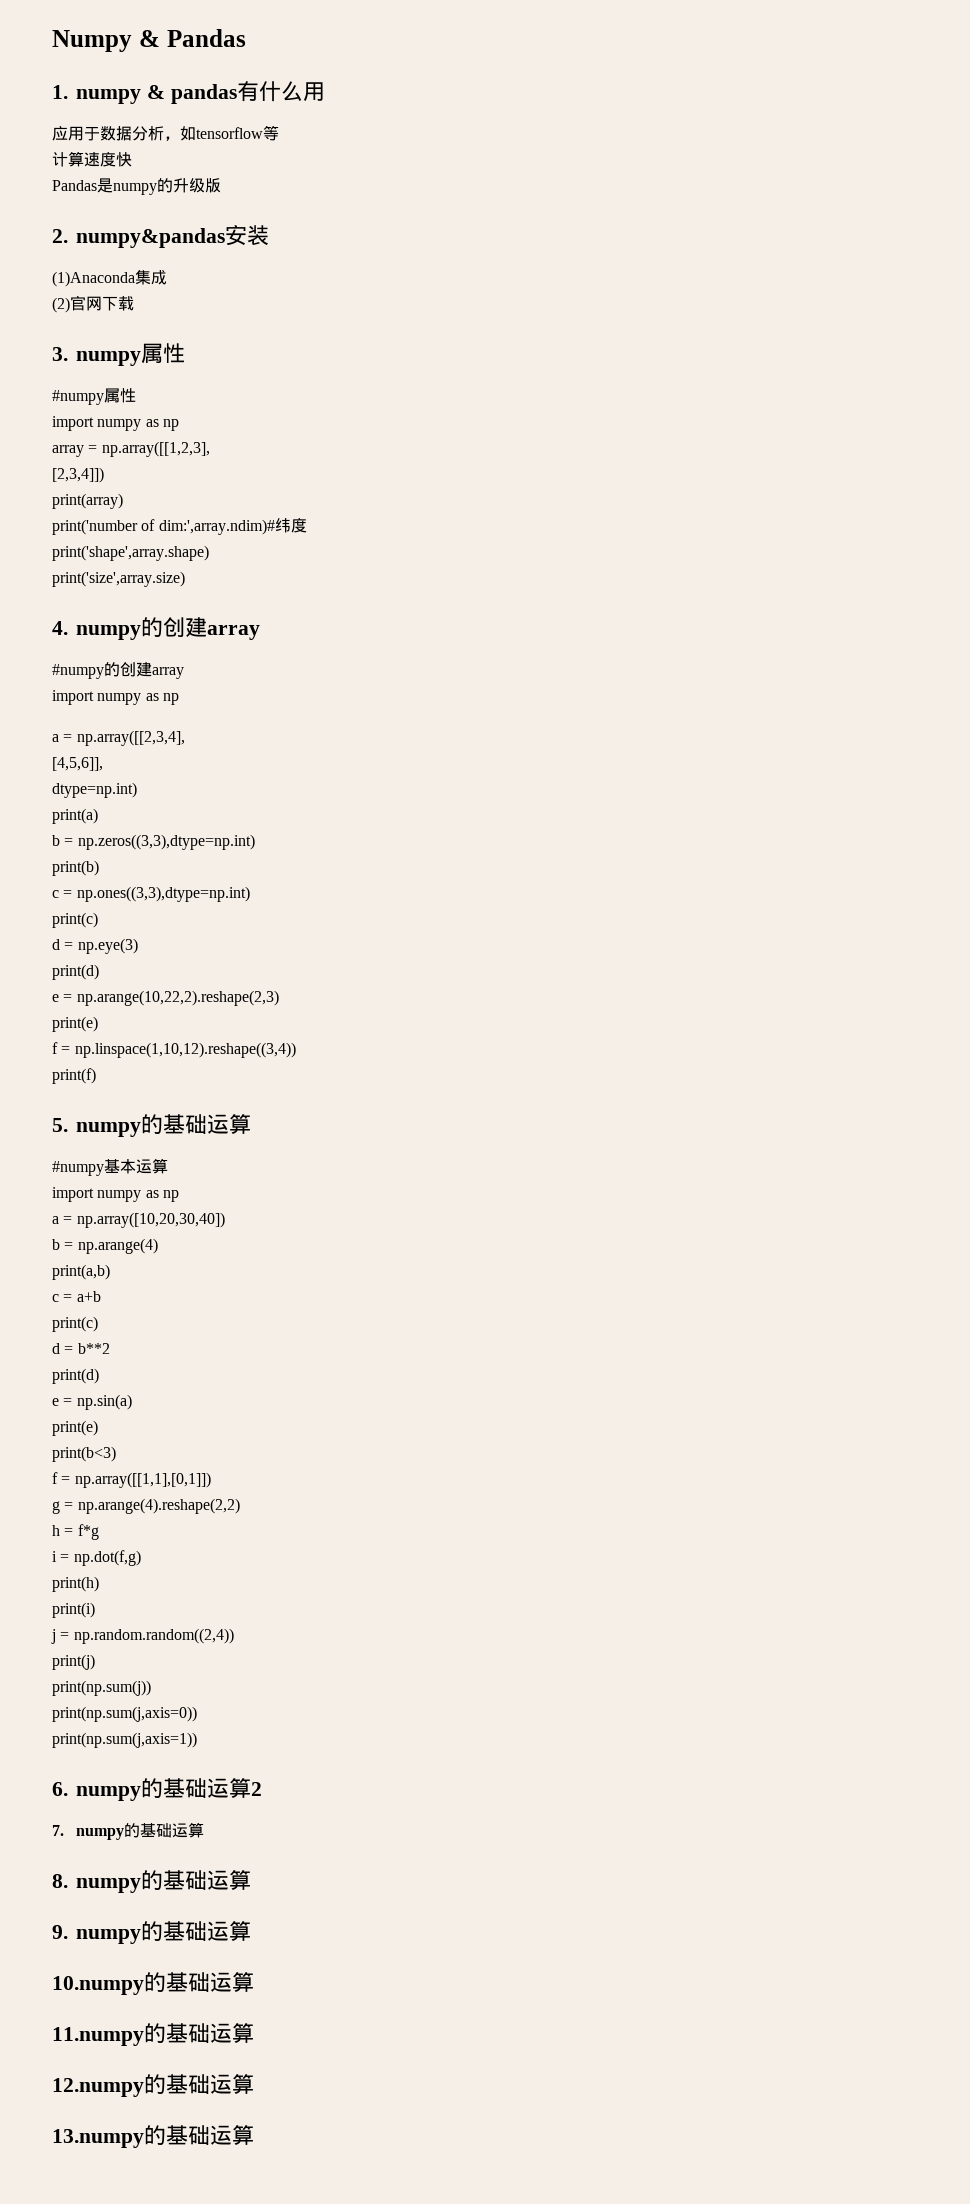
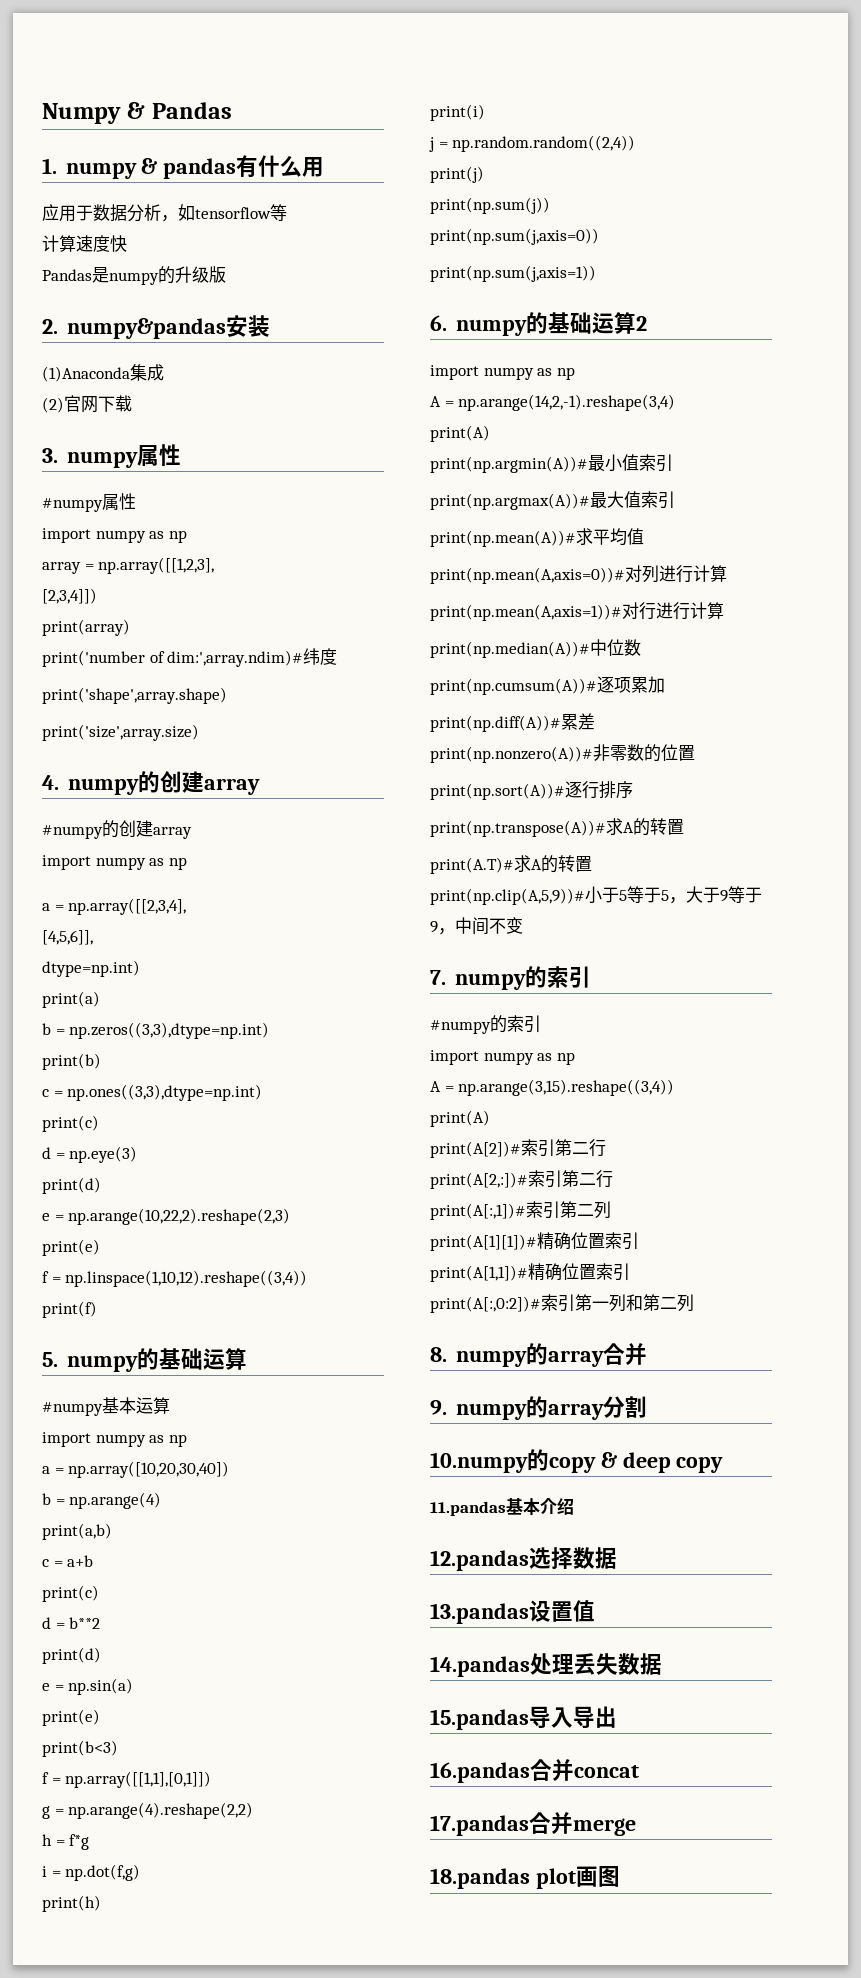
  6. numpy的基础运算2
- 7. numpy的基础运算
- 8. numpy的基础运算
- 9. numpy的基础运算
- 10.numpy的基础运算
- 11.numpy的基础运算
- 12.numpy的基础运算
- 13.numpy的基础运算
+ import numpy as np
+ A = np.arange(14,2,-1).reshape(3,4)
+ print(A)
+ print(np.argmin(A))#最小值索引
+ print(np.argmax(A))#最大值索引
+ print(np.mean(A))#求平均值
+ print(np.mean(A,axis=0))#对列进行计算
+ print(np.mean(A,axis=1))#对行进行计算
+ print(np.median(A))#中位数
+ print(np.cumsum(A))#逐项累加
+ print(np.diff(A))#累差
+ print(np.nonzero(A))#非零数的位置
+ print(np.sort(A))#逐行排序
+ print(np.transpose(A))#求A的转置
+ print(A.T)#求A的转置
+ print(np.clip(A,5,9))#小于5等于5，大于9等于9，中间不变
+ 7. numpy的索引
+ #numpy的索引
+ import numpy as np
+ A = np.arange(3,15).reshape((3,4))
+ print(A)
+ print(A[2])#索引第二行
+ print(A[2,:])#索引第二行
+ print(A[:,1])#索引第二列
+ print(A[1][1])#精确位置索引
+ print(A[1,1])#精确位置索引
+ print(A[:,0:2])#索引第一列和第二列
+ 8. numpy的array合并
+ 9. numpy的array分割
+ 10.numpy的copy & deep copy
+ 11.pandas基本介绍
+ 12.pandas选择数据
+ 13.pandas设置值
+ 14.pandas处理丢失数据
+ 15.pandas导入导出
+ 16.pandas合并concat
+ 17.pandas合并merge
+ 18.pandas plot画图

